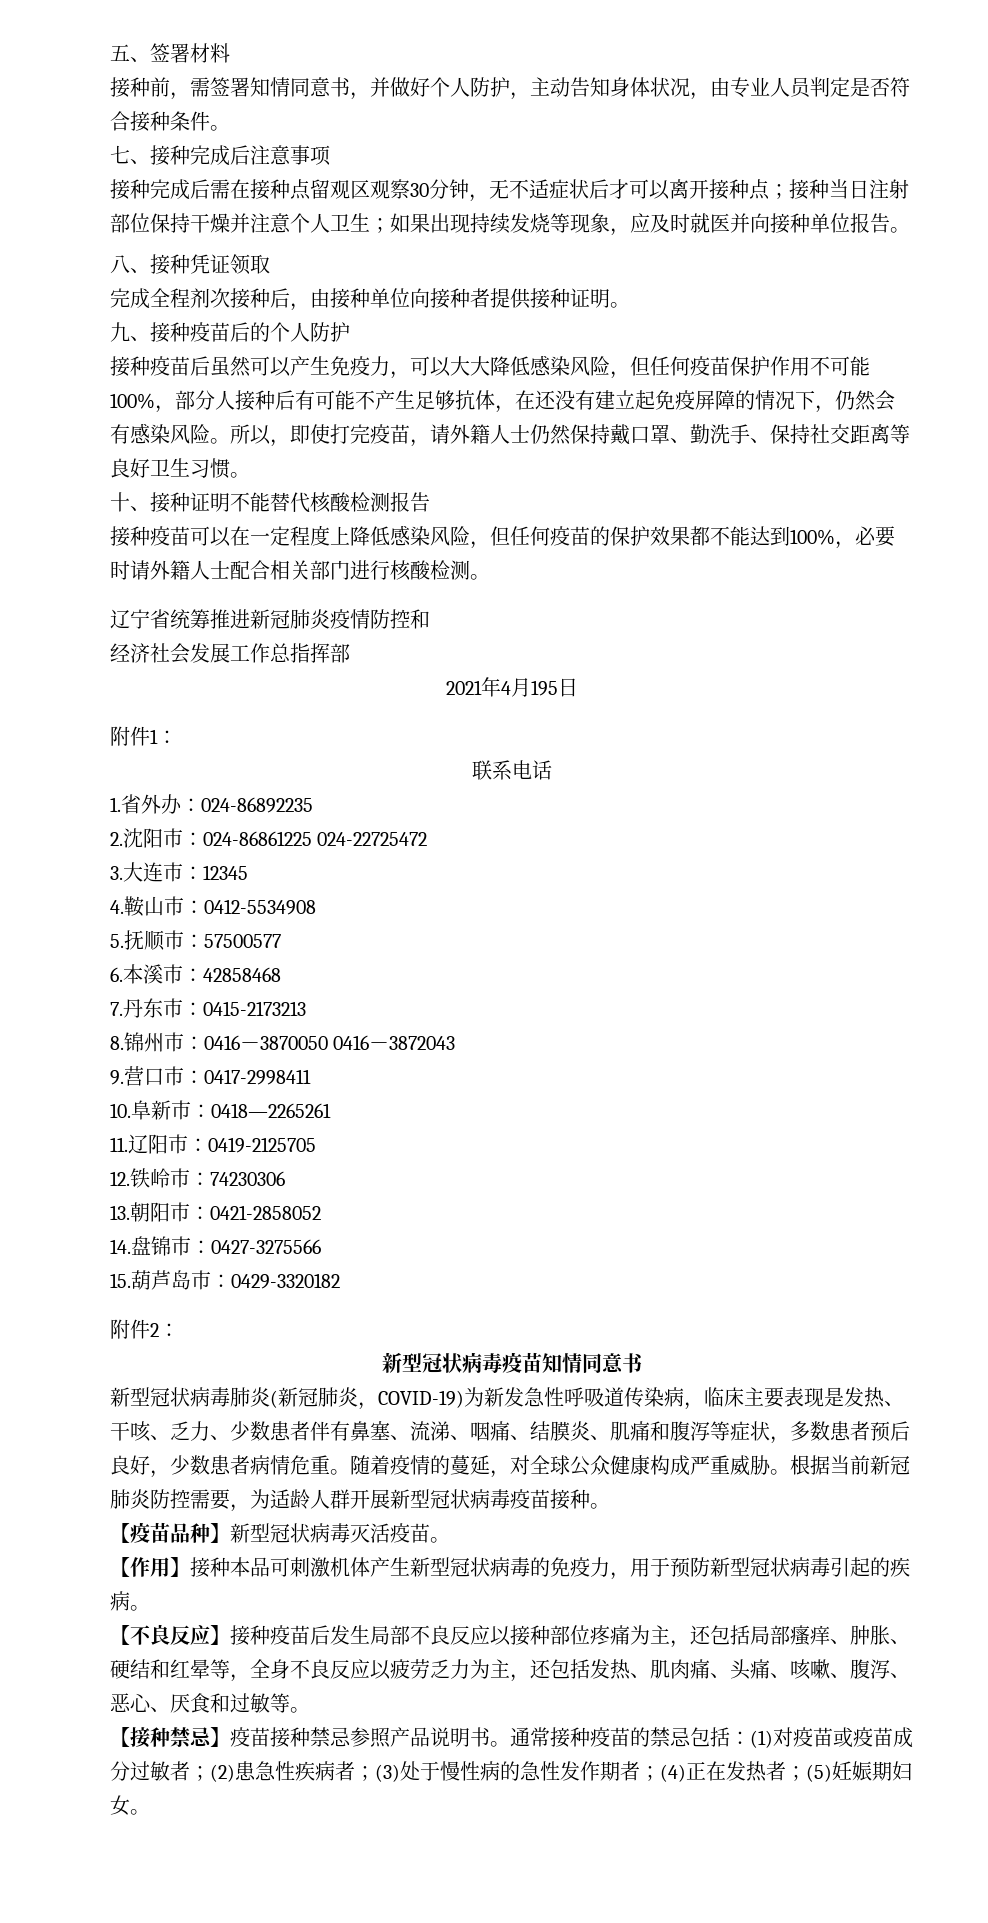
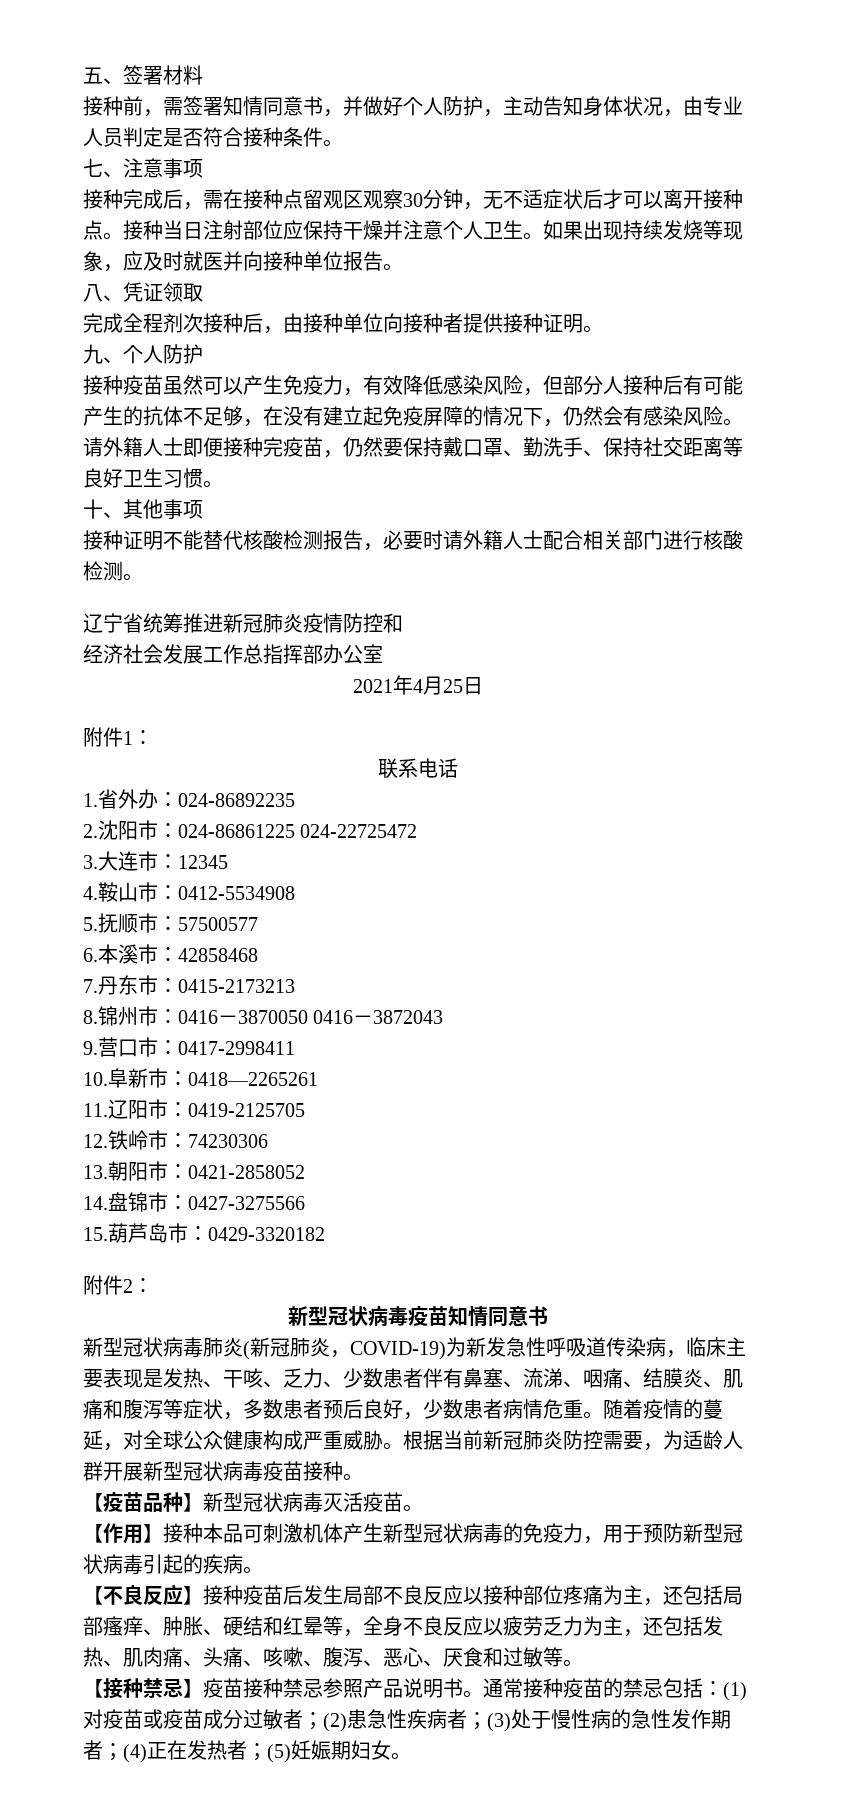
- 七、接种完成后注意事项
+ 七、注意事项
- 接种完成后需在接种点留观区观察30分钟，无不适症状后才可以离开接种点；接种当日注射部位保持干燥并注意个人卫生；如果出现持续发烧等现象，应及时就医并向接种单位报告。
+ 接种完成后，需在接种点留观区观察30分钟，无不适症状后才可以离开接种点。接种当日注射部位应保持干燥并注意个人卫生。如果出现持续发烧等现象，应及时就医并向接种单位报告。
- 八、接种凭证领取
+ 八、凭证领取
- 九、接种疫苗后的个人防护
+ 九、个人防护
- 接种疫苗后虽然可以产生免疫力，可以大大降低感染风险，但任何疫苗保护作用不可能100%，部分人接种后有可能不产生足够抗体，在还没有建立起免疫屏障的情况下，仍然会有感染风险。
+ 接种疫苗虽然可以产生免疫力，有效降低感染风险，但部分人接种后有可能产生的抗体不足够，在没有建立起免疫屏障的情况下，仍然会有感染风险。
- 所以，即使打完疫苗，请外籍人士仍然保持戴口罩、勤洗手、保持社交距离等良好卫生习惯。
+ 请外籍人士即便接种完疫苗，仍然要保持戴口罩、勤洗手、保持社交距离等良好卫生习惯。
- 十、接种证明不能替代核酸检测报告
- 接种疫苗可以在一定程度上降低感染风险，但任何疫苗的保护效果都不能达到100%，必要时请外籍人士配合相关部门进行核酸检测。
+ 十、其他事项
+ 接种证明不能替代核酸检测报告，必要时请外籍人士配合相关部门进行核酸检测。
- 经济社会发展工作总指挥部
+ 经济社会发展工作总指挥部办公室
- 2021年4月195日
+ 2021年4月25日

